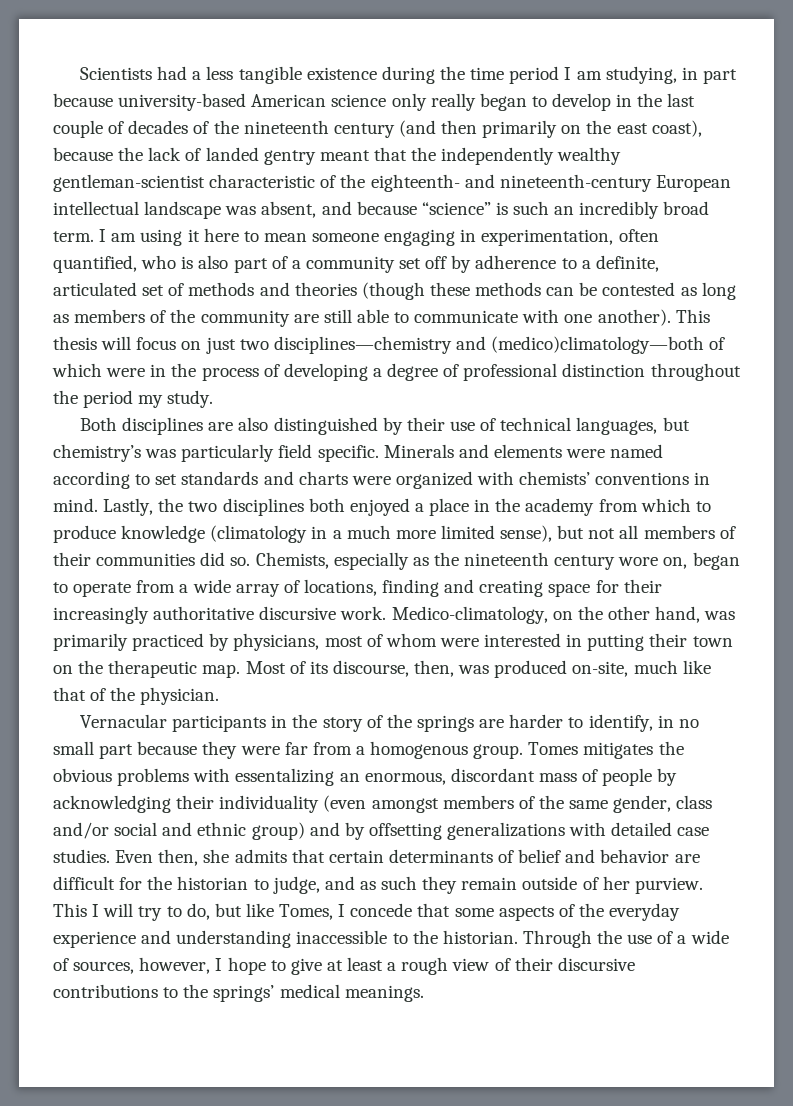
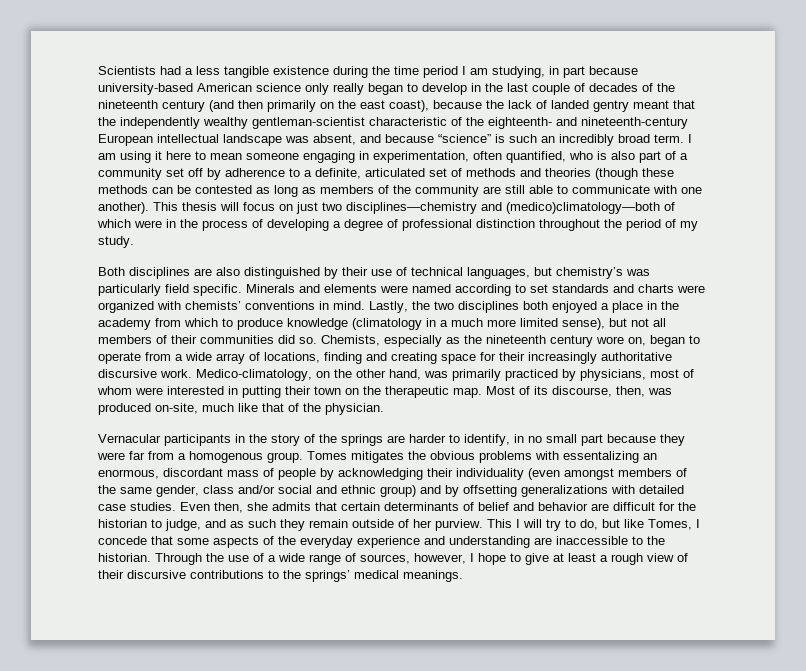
- This thesis will focus on just two disciplines—chemistry and (medico)climatology—both of which were in the process of developing a degree of professional distinction throughout the period my study.
+ This thesis will focus on just two disciplines—chemistry and (medico)climatology—both of which were in the process of developing a degree of professional distinction throughout the period of my study.
- This I will try to do, but like Tomes, I concede that some aspects of the everyday experience and understanding inaccessible to the historian.
+ This I will try to do, but like Tomes, I concede that some aspects of the everyday experience and understanding are inaccessible to the historian.
- Through the use of a wide of sources, however, I hope to give at least a rough view of their discursive contributions to the springs’ medical meanings.
+ Through the use of a wide range of sources, however, I hope to give at least a rough view of their discursive contributions to the springs’ medical meanings.

